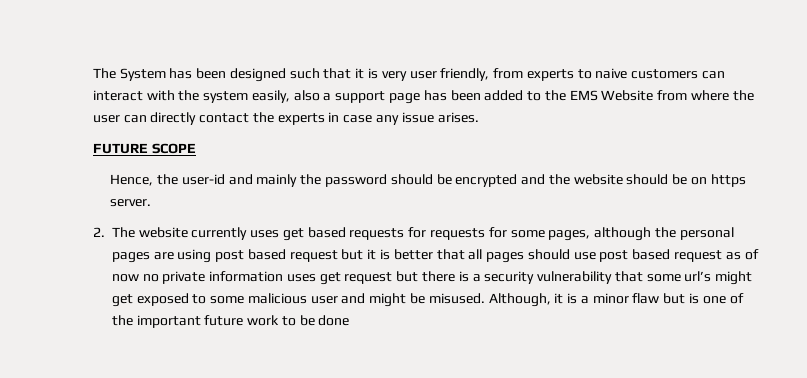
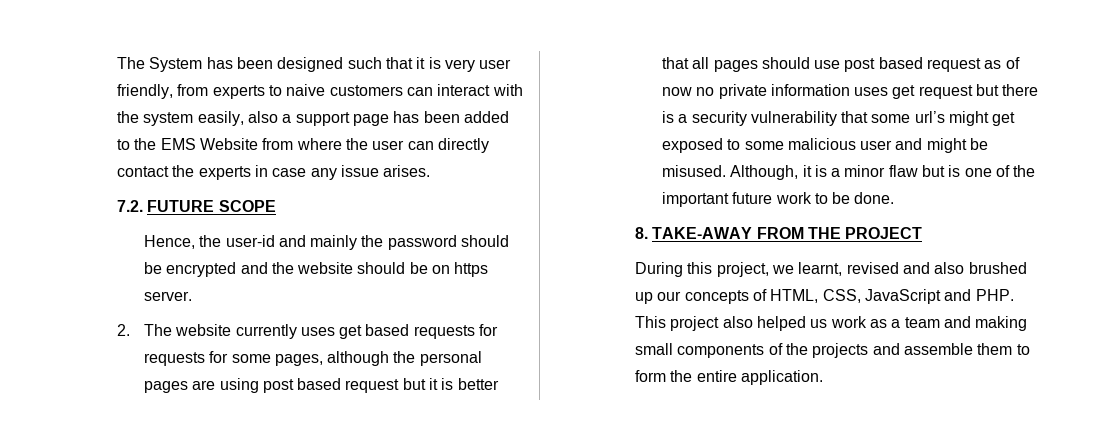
- FUTURE SCOPE
+ 7.2. FUTURE SCOPE
- Although, it is a minor flaw but is one of the important future work to be done
+ Although, it is a minor flaw but is one of the important future work to be done.
+ 8. TAKE-AWAY FROM THE PROJECT
+ During this project, we learnt, revised and also brushed up our concepts of HTML, CSS, JavaScript and PHP. This project also helped us work as a team and making small components of the projects and assemble them to form the entire application.

